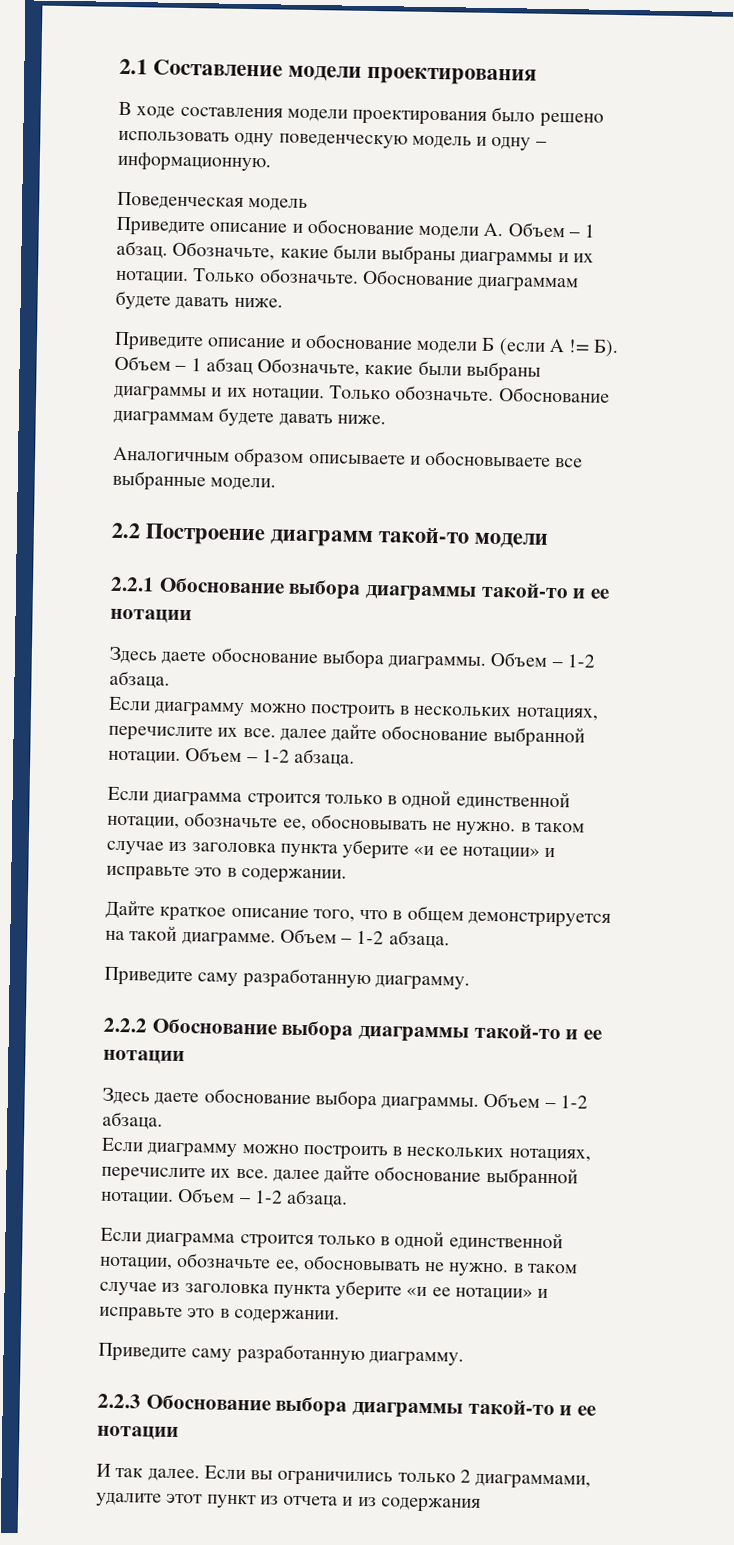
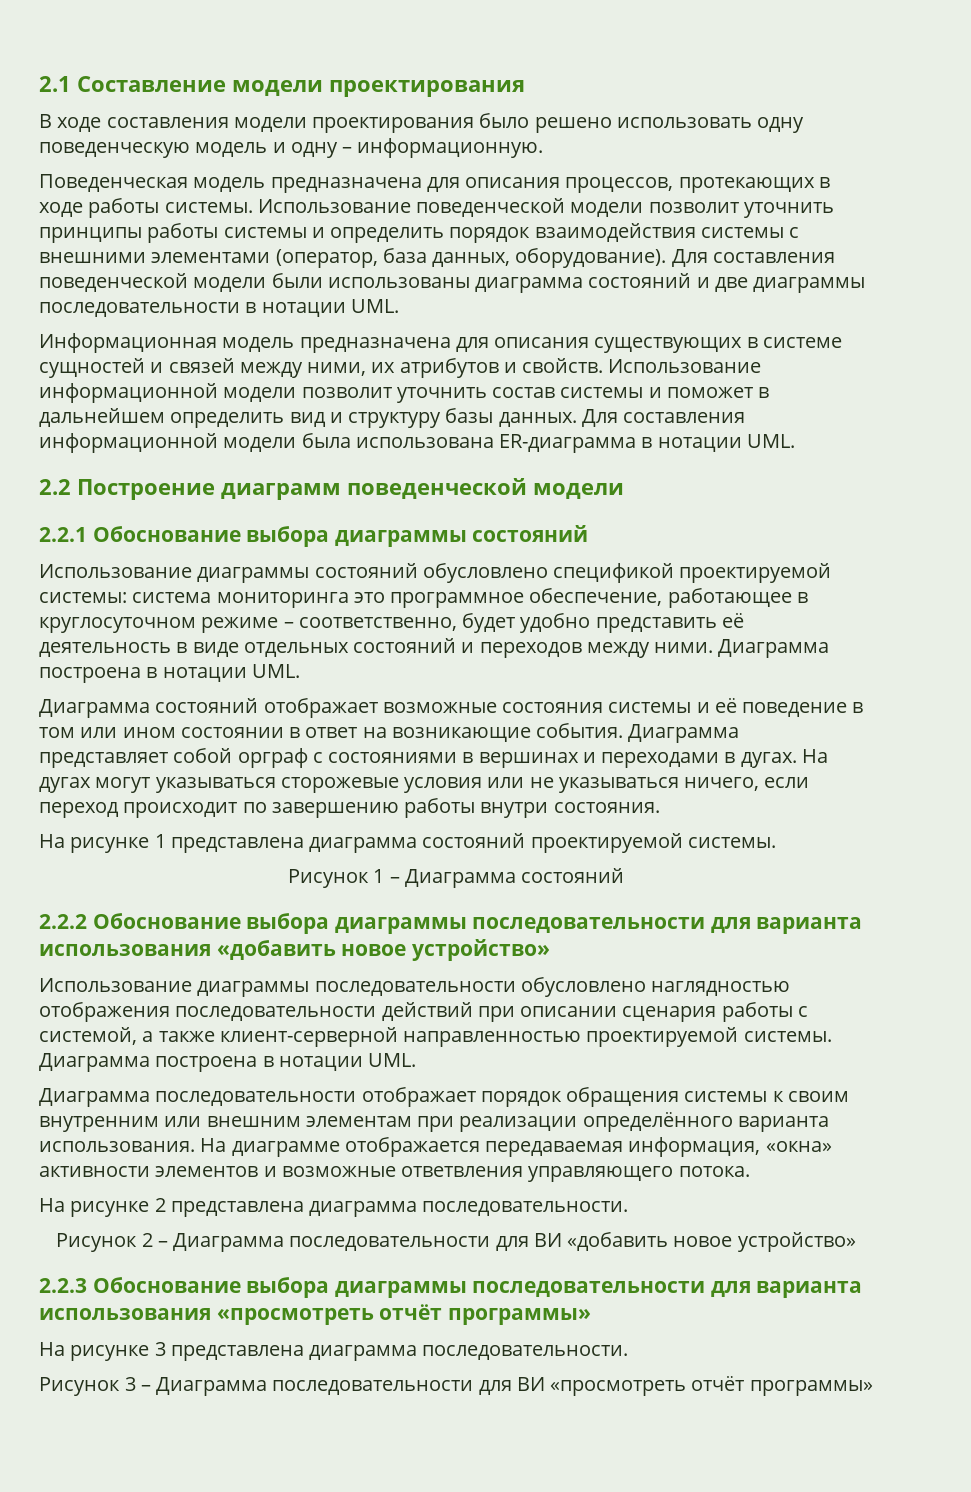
- Поведенческая модель
- Приведите описание и обоснование модели А. Объем – 1 абзац. Обозначьте, какие были выбраны диаграммы и их нотации. Только обозначьте. Обоснование диаграммам будете давать ниже.
- Приведите описание и обоснование модели Б (если А != Б). Объем – 1 абзац Обозначьте, какие были выбраны диаграммы и их нотации. Только обозначьте. Обоснование диаграммам будете давать ниже.
- Аналогичным образом описываете и обосновываете все выбранные модели.
+ Поведенческая модель предназначена для описания процессов, протекающих в ходе работы системы. Использование поведенческой модели позволит уточнить принципы работы системы и определить порядок взаимодействия системы с внешними элементами (оператор, база данных, оборудование). Для составления поведенческой модели были использованы диаграмма состояний и две диаграммы последовательности в нотации UML.
+ Информационная модель предназначена для описания существующих в системе сущностей и связей между ними, их атрибутов и свойств. Использование информационной модели позволит уточнить состав системы и поможет в дальнейшем определить вид и структуру базы данных. Для составления информационной модели была использована ER-диаграмма в нотации UML.
- 2.2 Построение диаграмм такой-то модели
+ 2.2 Построение диаграмм поведенческой модели
- 2.2.1 Обоснование выбора диаграммы такой-то и ее нотации
- Здесь даете обоснование выбора диаграммы. Объем – 1-2 абзаца.
- Если диаграмму можно построить в нескольких нотациях, перечислите их все. далее дайте обоснование выбранной нотации. Объем – 1-2 абзаца.
- Если диаграмма строится только в одной единственной нотации, обозначьте ее, обосновывать не нужно. в таком случае из заголовка пункта уберите «и ее нотации» и исправьте это в содержании.
- Дайте краткое описание того, что в общем демонстрируется на такой диаграмме. Объем – 1-2 абзаца.
- Приведите саму разработанную диаграмму.
- 2.2.2 Обоснование выбора диаграммы такой-то и ее нотации
- Здесь даете обоснование выбора диаграммы. Объем – 1-2 абзаца.
- Если диаграмму можно построить в нескольких нотациях, перечислите их все. далее дайте обоснование выбранной нотации. Объем – 1-2 абзаца.
- Если диаграмма строится только в одной единственной нотации, обозначьте ее, обосновывать не нужно. в таком случае из заголовка пункта уберите «и ее нотации» и исправьте это в содержании.
- Приведите саму разработанную диаграмму.
- 2.2.3 Обоснование выбора диаграммы такой-то и ее нотации
- И так далее. Если вы ограничились только 2 диаграммами, удалите этот пункт из отчета и из содержания
+ 2.2.1 Обоснование выбора диаграммы состояний
+ Использование диаграммы состояний обусловлено спецификой проектируемой системы: система мониторинга это программное обеспечение, работающее в круглосуточном режиме – соответственно, будет удобно представить её деятельность в виде отдельных состояний и переходов между ними. Диаграмма построена в нотации UML.
+ Диаграмма состояний отображает возможные состояния системы и её поведение в том или ином состоянии в ответ на возникающие события. Диаграмма представляет собой орграф с состояниями в вершинах и переходами в дугах. На дугах могут указываться сторожевые условия или не указываться ничего, если переход происходит по завершению работы внутри состояния.
+ На рисунке 1 представлена диаграмма состояний проектируемой системы.
+ Рисунок 1 – Диаграмма состояний
+ 2.2.2 Обоснование выбора диаграммы последовательности для варианта использования «добавить новое устройство»
+ Использование диаграммы последовательности обусловлено наглядностью отображения последовательности действий при описании сценария работы с системой, а также клиент-серверной направленностью проектируемой системы. Диаграмма построена в нотации UML.
+ Диаграмма последовательности отображает порядок обращения системы к своим внутренним или внешним элементам при реализации определённого варианта использования. На диаграмме отображается передаваемая информация, «окна» активности элементов и возможные ответвления управляющего потока.
+ На рисунке 2 представлена диаграмма последовательности.
+ Рисунок 2 – Диаграмма последовательности для ВИ «добавить новое устройство»
+ 2.2.3 Обоснование выбора диаграммы последовательности для варианта использования «просмотреть отчёт программы»
+ На рисунке 3 представлена диаграмма последовательности.
+ Рисунок 3 – Диаграмма последовательности для ВИ «просмотреть отчёт программы»

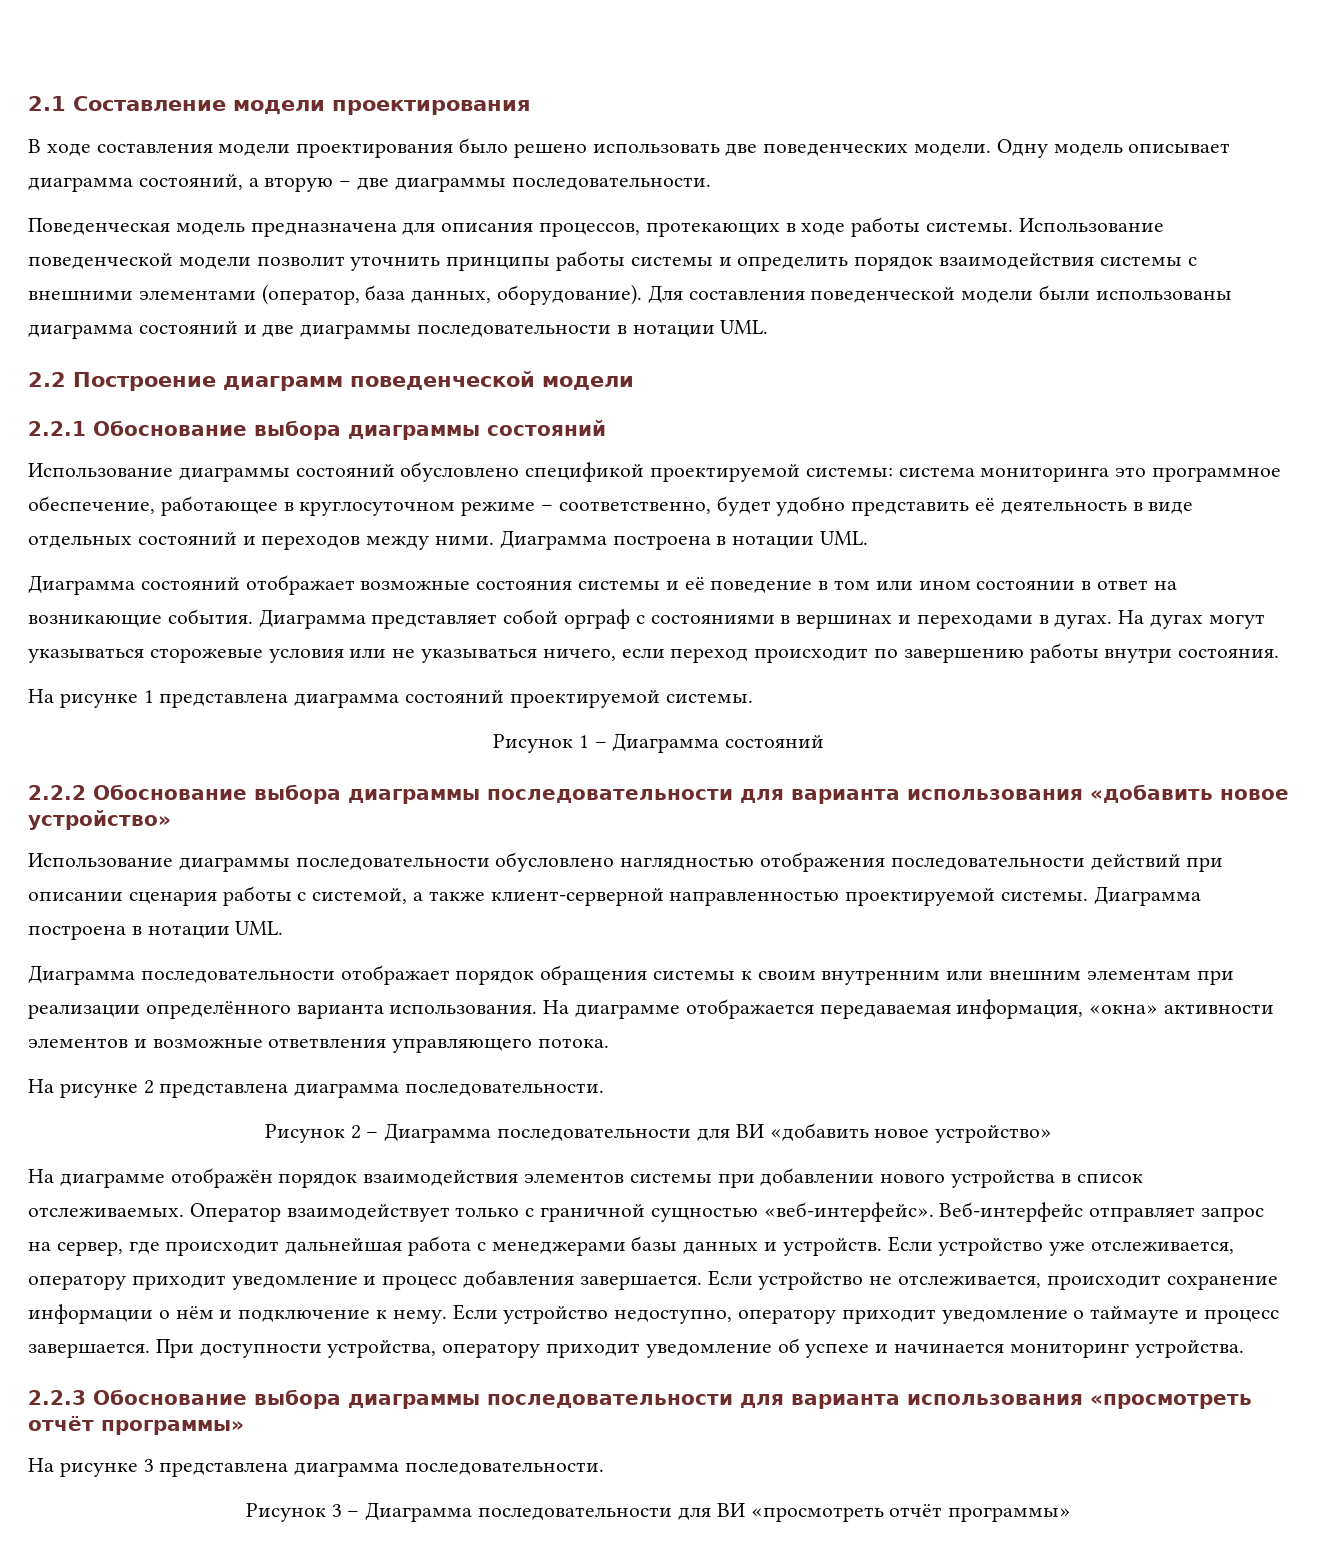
- В ходе составления модели проектирования было решено использовать одну поведенческую модель и одну – информационную.
+ В ходе составления модели проектирования было решено использовать две поведенческих модели. Одну модель описывает диаграмма состояний, а вторую – две диаграммы последовательности.
- Информационная модель предназначена для описания существующих в системе сущностей и связей между ними, их атрибутов и свойств. Использование информационной модели позволит уточнить состав системы и поможет в дальнейшем определить вид и структуру базы данных. Для составления информационной модели была использована ER-диаграмма в нотации UML.
+ На диаграмме отображён порядок взаимодействия элементов системы при добавлении нового устройства в список отслеживаемых. Оператор взаимодействует только с граничной сущностью «веб-интерфейс». Веб-интерфейс отправляет запрос на сервер, где происходит дальнейшая работа с менеджерами базы данных и устройств. Если устройство уже отслеживается, оператору приходит уведомление и процесс добавления завершается. Если устройство не отслеживается, происходит сохранение информации о нём и подключение к нему. Если устройство недоступно, оператору приходит уведомление о таймауте и процесс завершается. При доступности устройства, оператору приходит уведомление об успехе и начинается мониторинг устройства.

